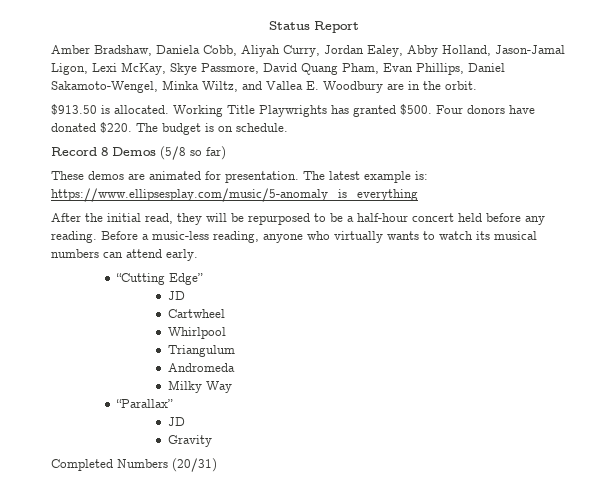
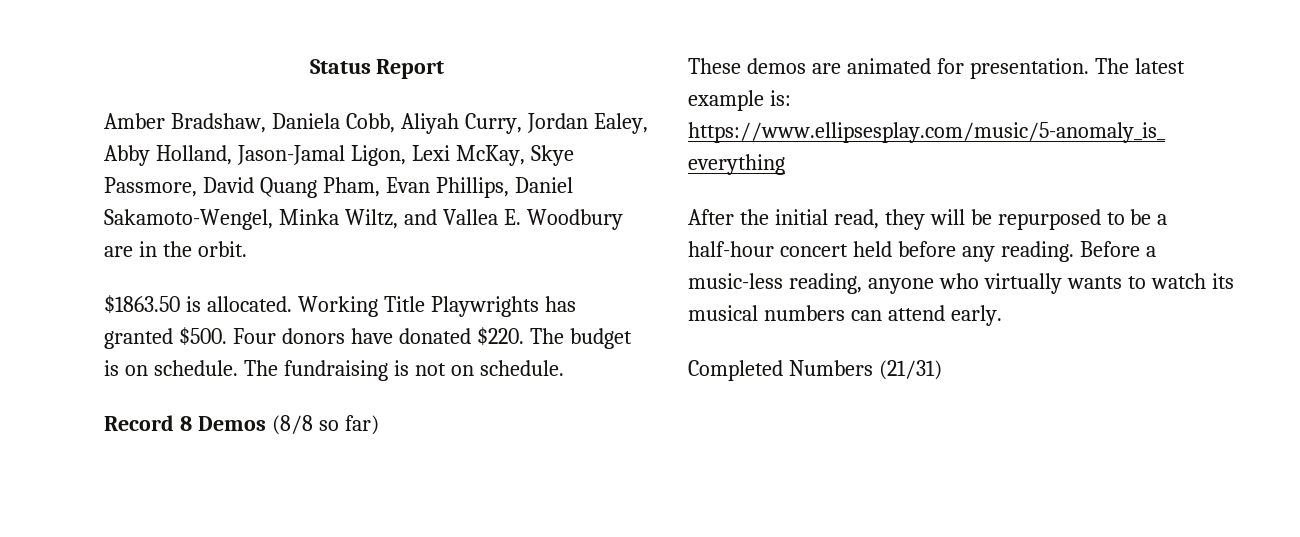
- $913.50 is allocated.
+ $1863.50 is allocated.
+ The fundraising is not on schedule.
- Record 8 Demos (5/8 so far)
+ Record 8 Demos (8/8 so far)
- “Cutting Edge”
- JD
- Cartwheel
- Whirlpool
- Triangulum
- Andromeda
- Milky Way
- “Parallax”
- JD
- Gravity
- Completed Numbers (20/31)
+ Completed Numbers (21/31)

